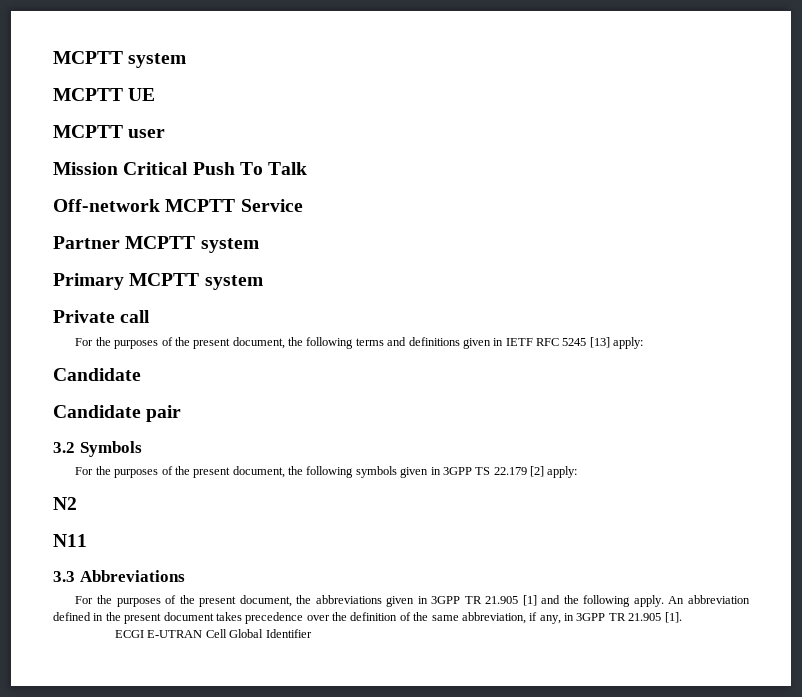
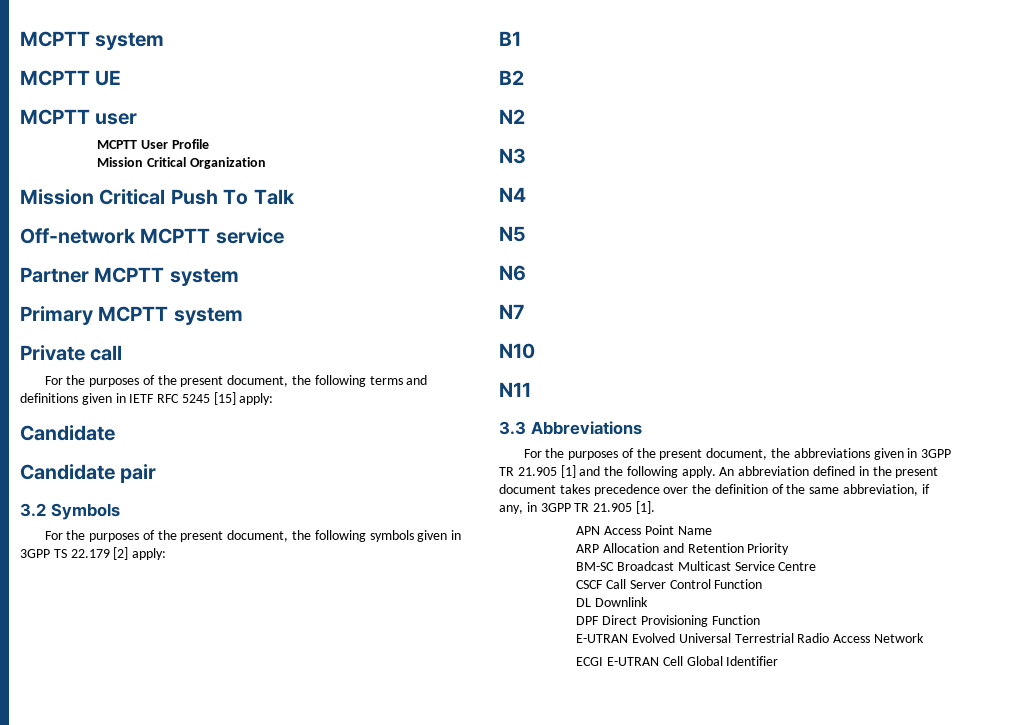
+ MCPTT User Profile
+ Mission Critical Organization
- Off-network MCPTT Service
+ Off-network MCPTT service
- For the purposes of the present document, the following terms and definitions given in IETF RFC 5245 [13] apply:
+ For the purposes of the present document, the following terms and definitions given in IETF RFC 5245 [15] apply:
+ B1
+ B2
+ N3
+ N4
+ N5
+ N6
+ N7
+ N10
+ APN Access Point Name
+ ARP Allocation and Retention Priority
+ BM-SC Broadcast Multicast Service Centre
+ CSCF Call Server Control Function
+ DL Downlink
+ DPF Direct Provisioning Function
+ E-UTRAN Evolved Universal Terrestrial Radio Access Network

